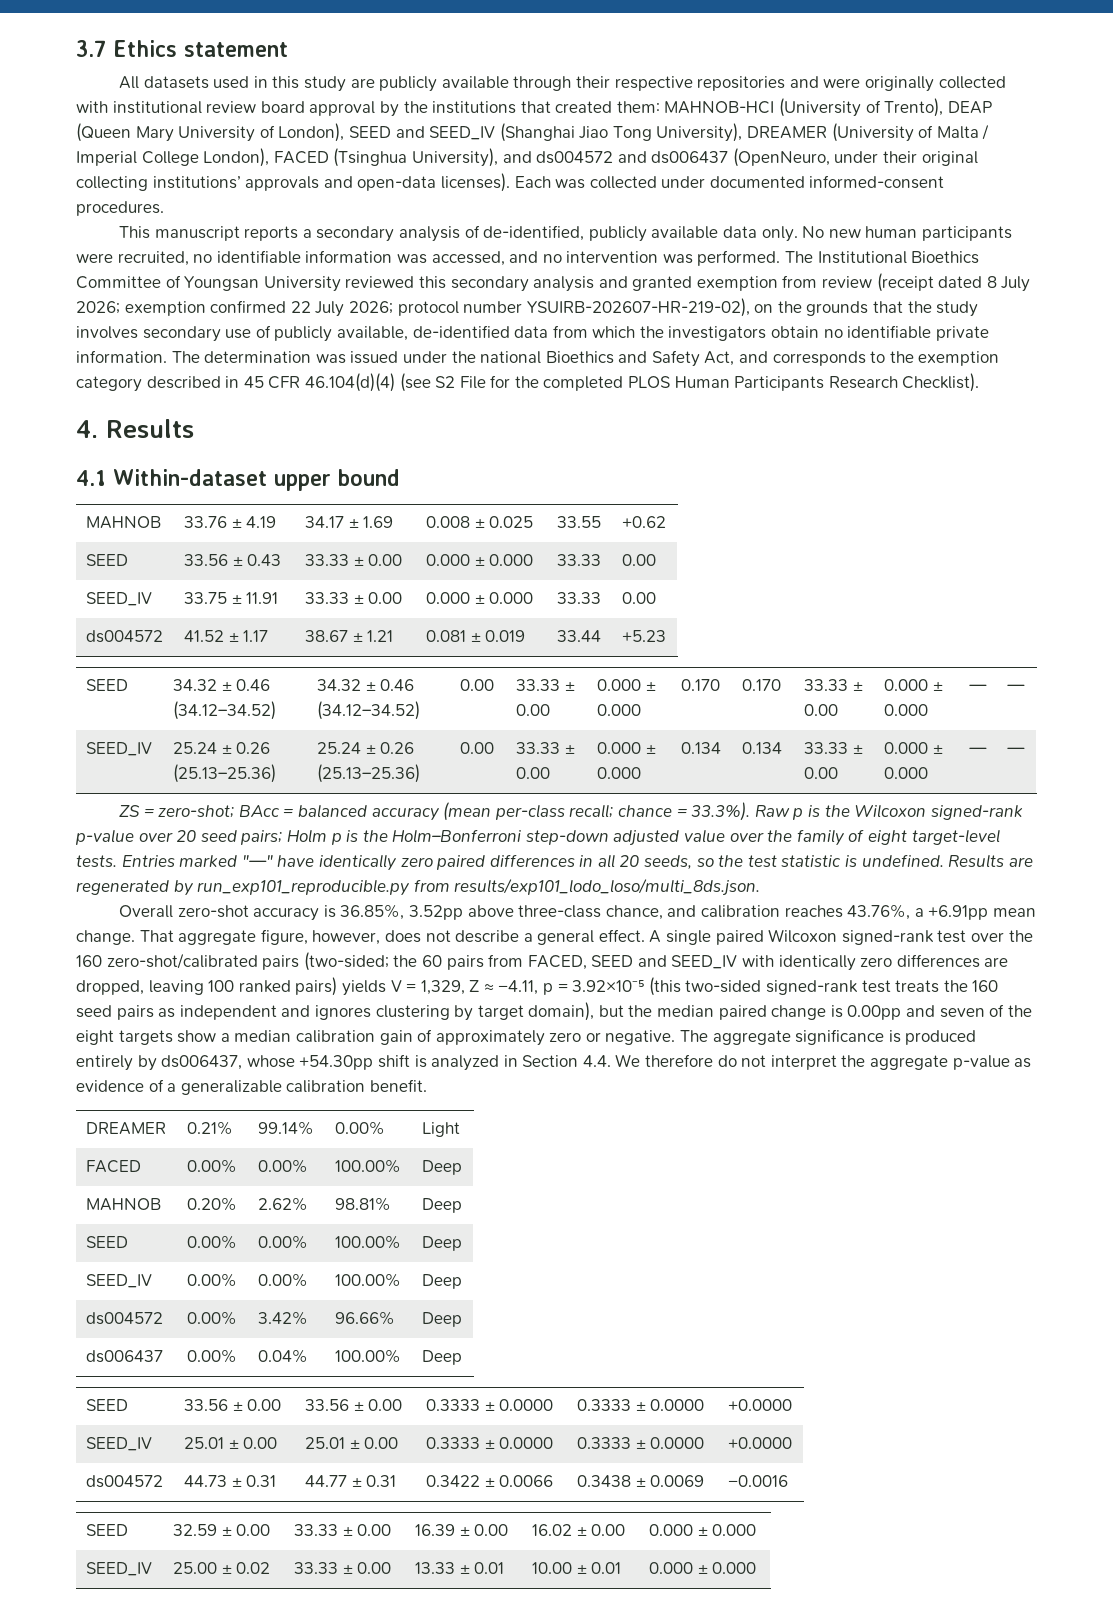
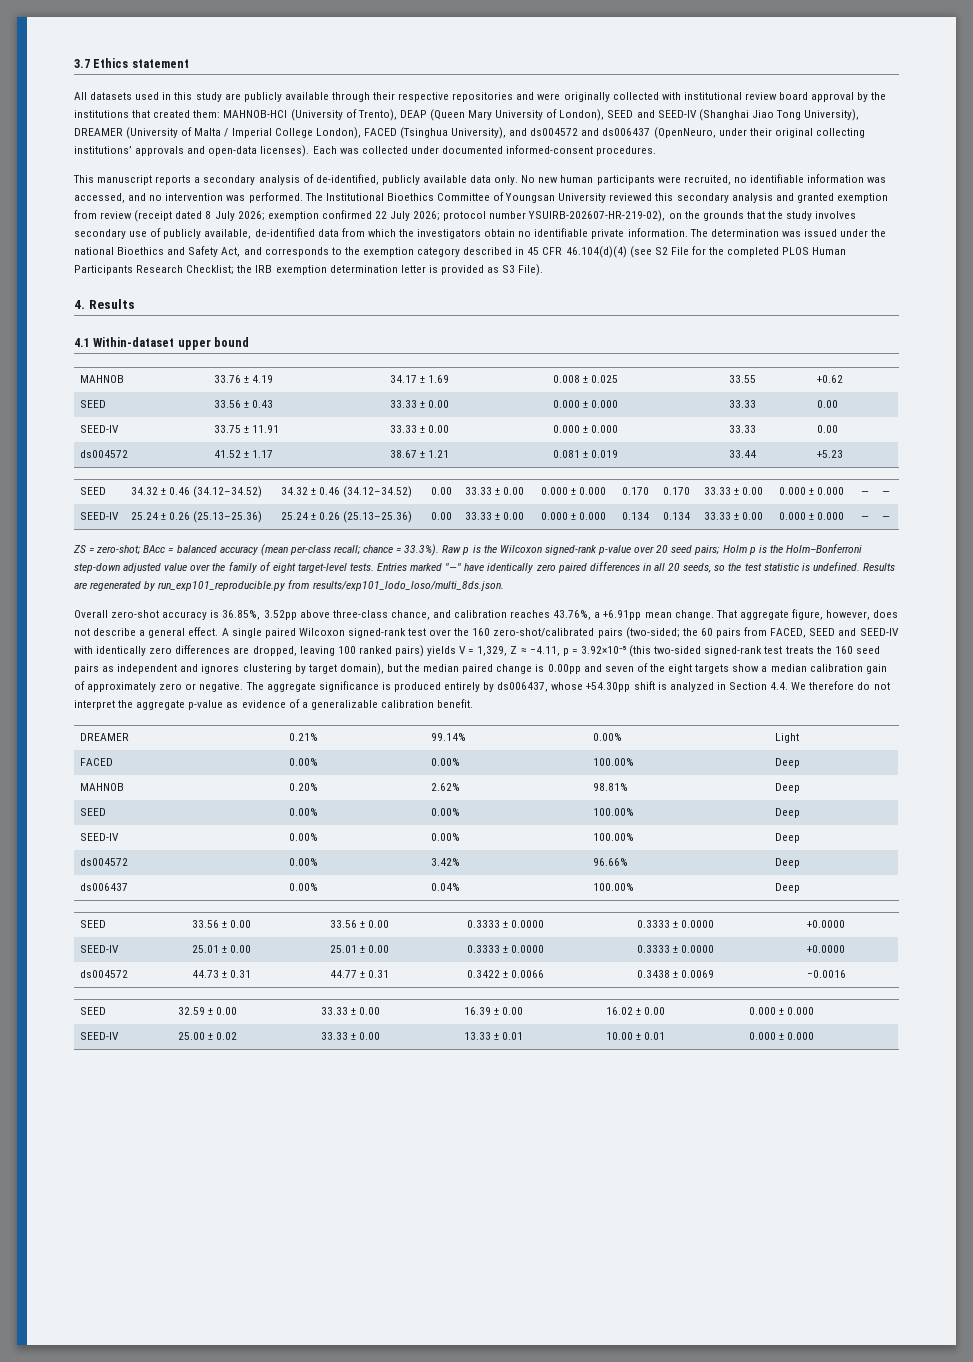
- MAHNOB-HCI (University of Trento), DEAP (Queen Mary University of London), SEED and SEED_IV (Shanghai Jiao Tong University), DREAMER (University of Malta / Imperial College London), FACED (Tsinghua University), and ds004572 and ds006437 (OpenNeuro, under their original collecting institutions’ approvals and open-data licenses).
+ MAHNOB-HCI (University of Trento), DEAP (Queen Mary University of London), SEED and SEED-IV (Shanghai Jiao Tong University), DREAMER (University of Malta / Imperial College London), FACED (Tsinghua University), and ds004572 and ds006437 (OpenNeuro, under their original collecting institutions’ approvals and open-data licenses).
- The determination was issued under the national Bioethics and Safety Act, and corresponds to the exemption category described in 45 CFR 46.104(d)(4) (see S2 File for the completed PLOS Human Participants Research Checklist).
+ The determination was issued under the national Bioethics and Safety Act, and corresponds to the exemption category described in 45 CFR 46.104(d)(4) (see S2 File for the completed PLOS Human Participants Research Checklist; the IRB exemption determination letter is provided as S3 File).
- SEED_IV | 33.75 ± 11.91 | 33.33 ± 0.00 | 0.000 ± 0.000 | 33.33 | 0.00
+ SEED-IV | 33.75 ± 11.91 | 33.33 ± 0.00 | 0.000 ± 0.000 | 33.33 | 0.00
- SEED_IV | 25.24 ± 0.26 (25.13–25.36) | 25.24 ± 0.26 (25.13–25.36) | 0.00 | 33.33 ± 0.00 | 0.000 ± 0.000 | 0.134 | 0.134 | 33.33 ± 0.00 | 0.000 ± 0.000 | — | —
+ SEED-IV | 25.24 ± 0.26 (25.13–25.36) | 25.24 ± 0.26 (25.13–25.36) | 0.00 | 33.33 ± 0.00 | 0.000 ± 0.000 | 0.134 | 0.134 | 33.33 ± 0.00 | 0.000 ± 0.000 | — | —
- the 60 pairs from FACED, SEED and SEED_IV with identically zero differences are dropped, leaving 100 ranked pairs) yields V = 1,329, Z ≈ −4.11, p = 3.92×10⁻⁵ (this two-sided signed-rank test treats the 160 seed pairs as independent and ignores clustering by target domain), but the median paired change is 0.00pp and seven of the eight targets show a median calibration gain of approximately zero or negative.
+ the 60 pairs from FACED, SEED and SEED-IV with identically zero differences are dropped, leaving 100 ranked pairs) yields V = 1,329, Z ≈ −4.11, p = 3.92×10⁻⁵ (this two-sided signed-rank test treats the 160 seed pairs as independent and ignores clustering by target domain), but the median paired change is 0.00pp and seven of the eight targets show a median calibration gain of approximately zero or negative.
- SEED_IV | 0.00% | 0.00% | 100.00% | Deep
+ SEED-IV | 0.00% | 0.00% | 100.00% | Deep
- SEED_IV | 25.01 ± 0.00 | 25.01 ± 0.00 | 0.3333 ± 0.0000 | 0.3333 ± 0.0000 | +0.0000
+ SEED-IV | 25.01 ± 0.00 | 25.01 ± 0.00 | 0.3333 ± 0.0000 | 0.3333 ± 0.0000 | +0.0000
- SEED_IV | 25.00 ± 0.02 | 33.33 ± 0.00 | 13.33 ± 0.01 | 10.00 ± 0.01 | 0.000 ± 0.000
+ SEED-IV | 25.00 ± 0.02 | 33.33 ± 0.00 | 13.33 ± 0.01 | 10.00 ± 0.01 | 0.000 ± 0.000

